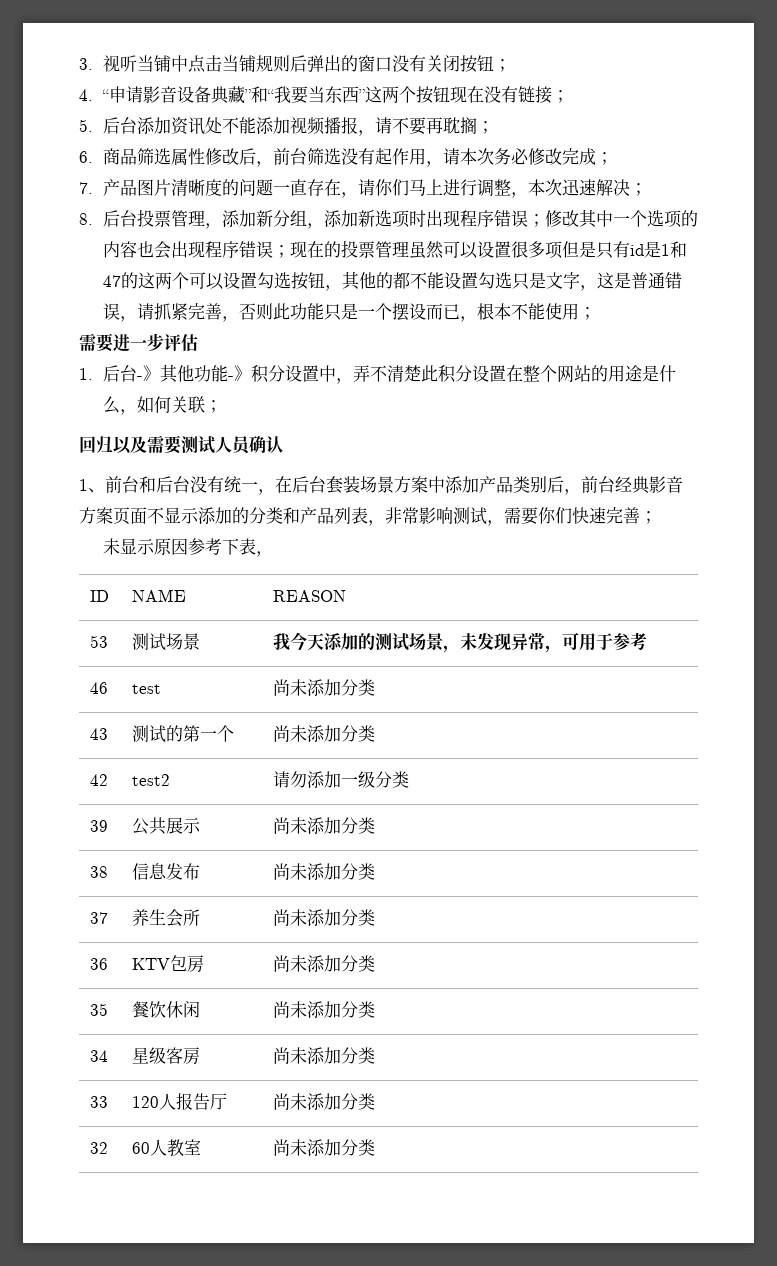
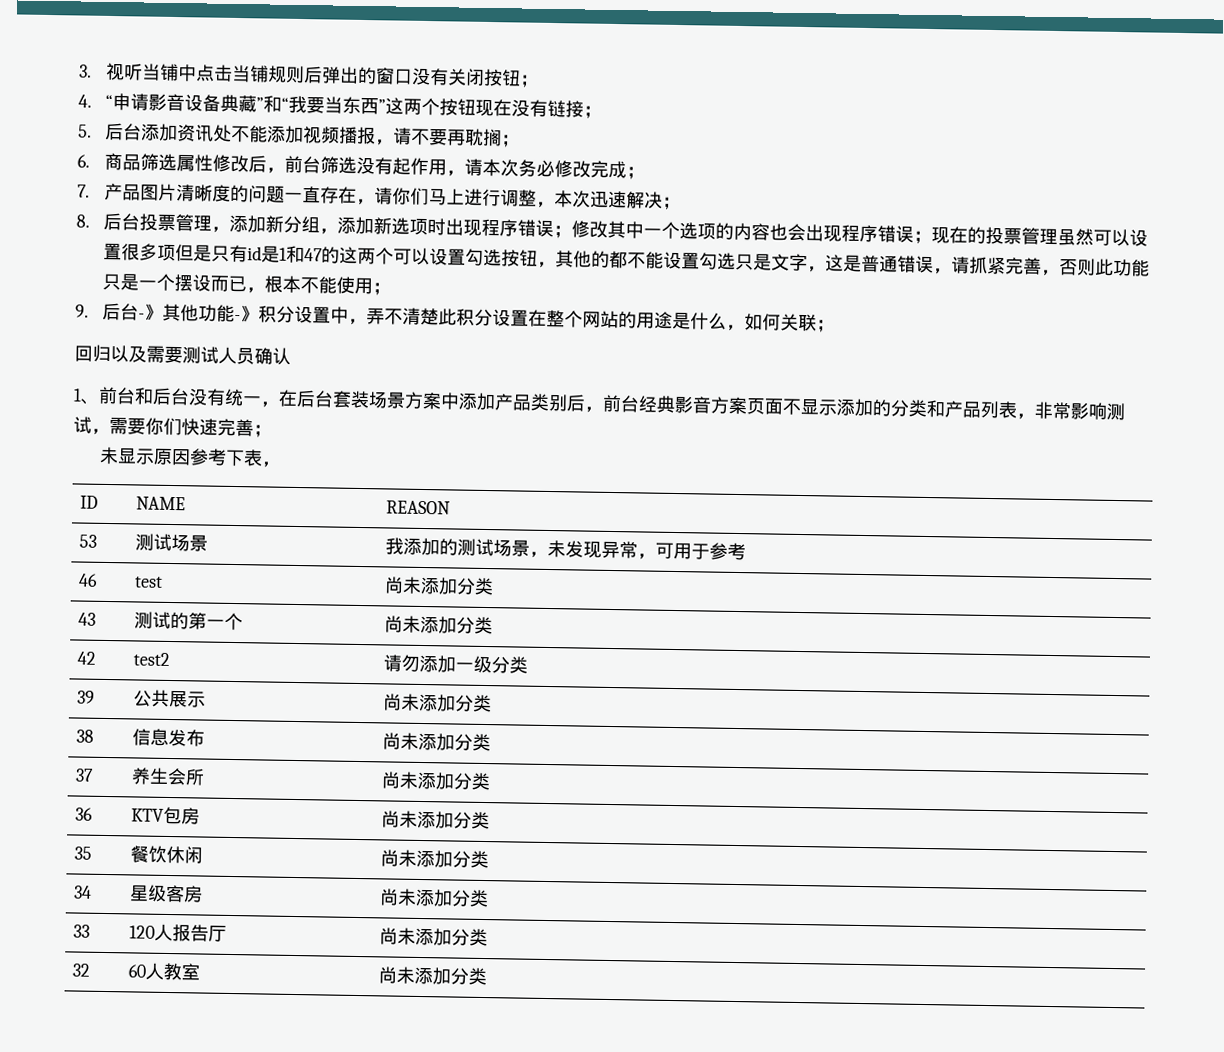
- 需要进一步评估
- 1.后台-》其他功能-》积分设置中，弄不清楚此积分设置在整个网站的用途是什么，如何关联；
+ 9.后台-》其他功能-》积分设置中，弄不清楚此积分设置在整个网站的用途是什么，如何关联；
- 53 | 测试场景 | 我今天添加的测试场景，未发现异常，可用于参考
+ 53 | 测试场景 | 我添加的测试场景，未发现异常，可用于参考

